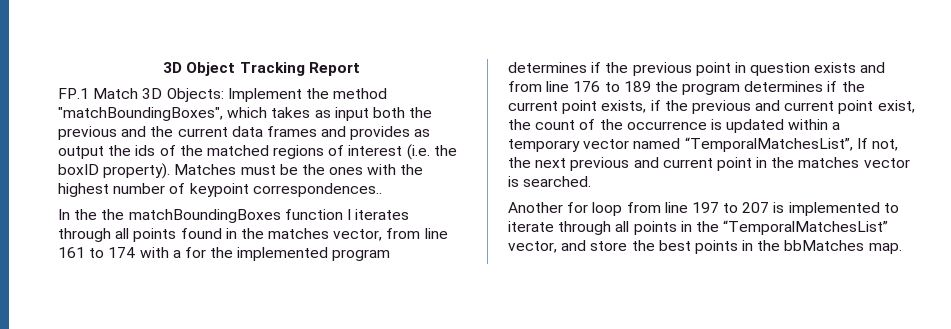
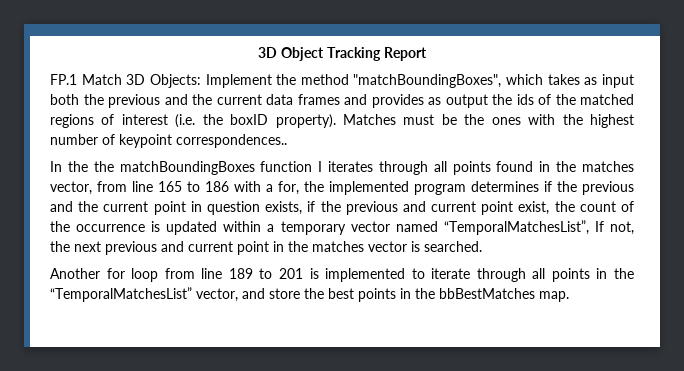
- In the the matchBoundingBoxes function I iterates through all points found in the matches vector, from line 161 to 174 with a for the implemented program determines if the previous point in question exists and from line 176 to 189 the program determines if the current point exists, if the previous and current point exist, the count of the occurrence is updated within a temporary vector named “TemporalMatchesList”, If not, the next previous and current point in the matches vector is searched.
+ In the the matchBoundingBoxes function I iterates through all points found in the matches vector, from line 165 to 186 with a for, the implemented program determines if the previous and the current point in question exists, if the previous and current point exist, the count of the occurrence is updated within a temporary vector named “TemporalMatchesList”, If not, the next previous and current point in the matches vector is searched.
- Another for loop from line 197 to 207 is implemented to iterate through all points in the “TemporalMatchesList” vector, and store the best points in the bbMatches map.
+ Another for loop from line 189 to 201 is implemented to iterate through all points in the “TemporalMatchesList” vector, and store the best points in the bbBestMatches map.

